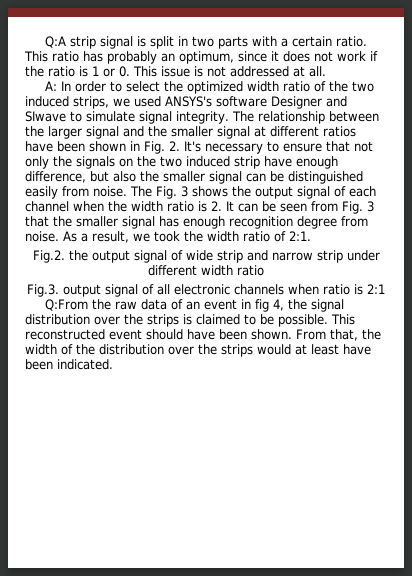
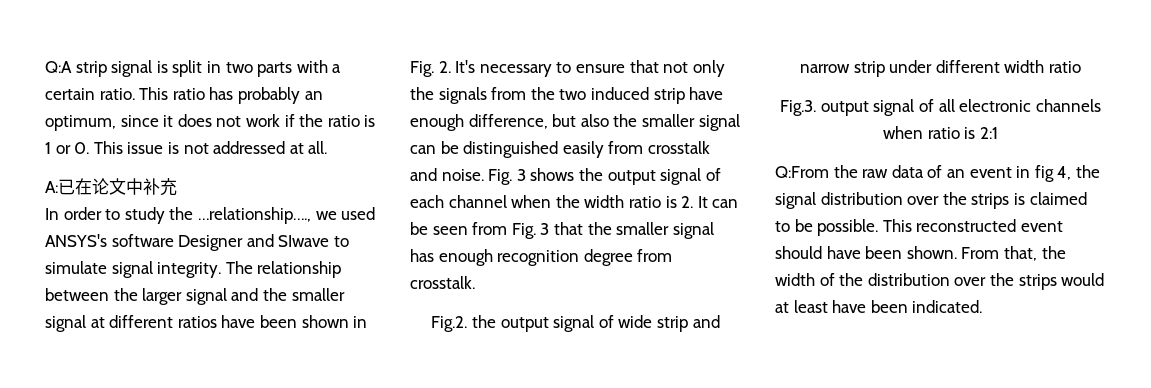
- A: In order to select the optimized width ratio of the two induced strips, we used ANSYS's software Designer and SIwave to simulate signal integrity.
+ A:已在论文中补充
+ In order to study the …relationship…., we used ANSYS's software Designer and SIwave to simulate signal integrity.
- The relationship between the larger signal and the smaller signal at different ratios have been shown in Fig. 2. It's necessary to ensure that not only the signals on the two induced strip have enough difference, but also the smaller signal can be distinguished easily from noise. The Fig. 3 shows the output signal of each channel when the width ratio is 2. It can be seen from Fig. 3 that the smaller signal has enough recognition degree from noise. As a result, we took the width ratio of 2:1.
+ The relationship between the larger signal and the smaller signal at different ratios have been shown in Fig. 2. It's necessary to ensure that not only the signals from the two induced strip have enough difference, but also the smaller signal can be distinguished easily from crosstalk and noise. Fig. 3 shows the output signal of each channel when the width ratio is 2. It can be seen from Fig. 3 that the smaller signal has enough recognition degree from crosstalk.

